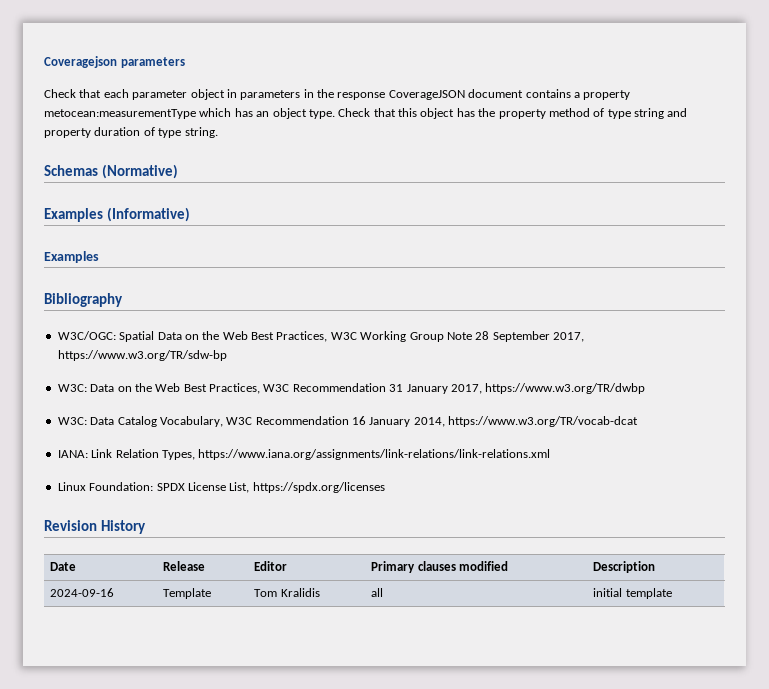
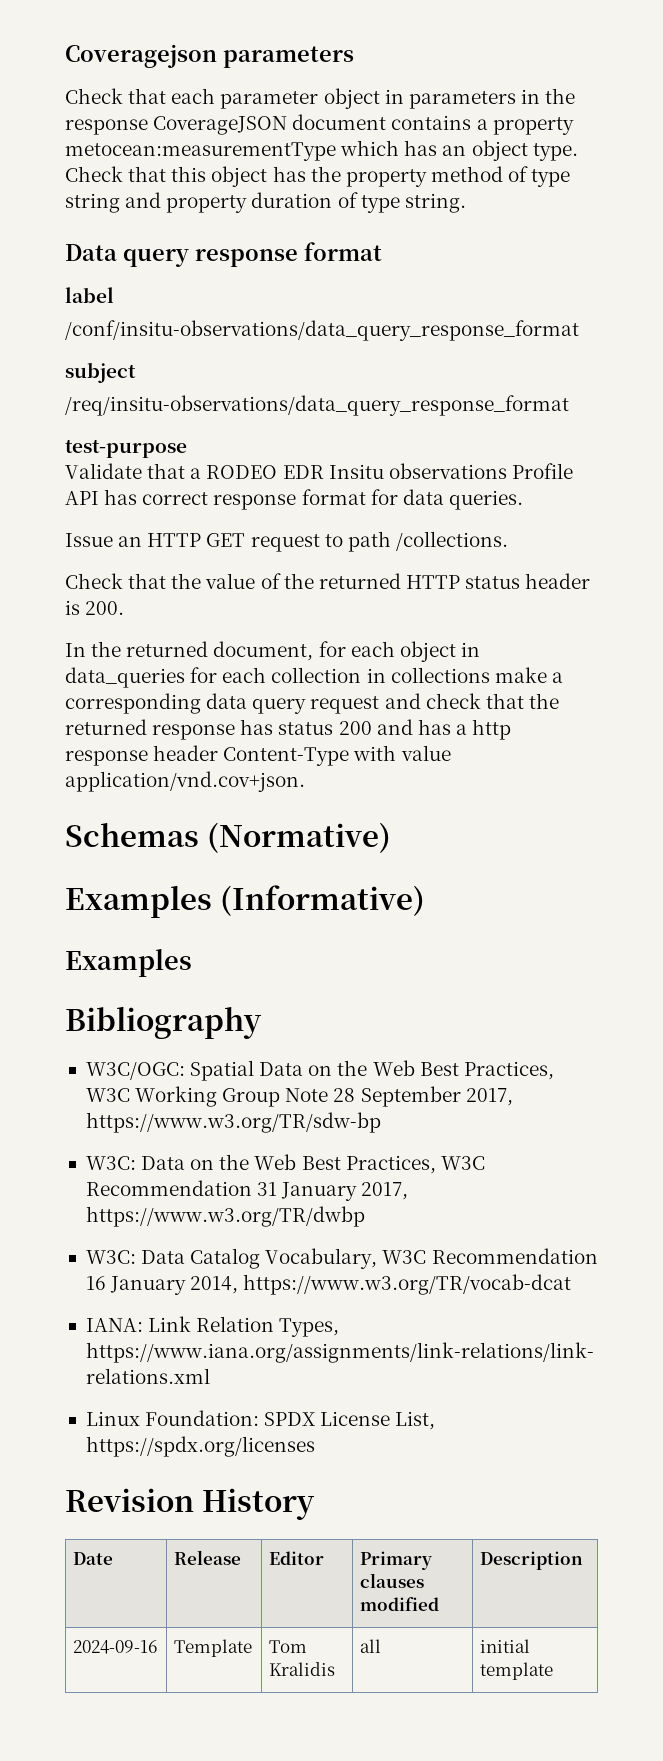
+ Data query response format
+ label
+ /conf/insitu-observations/data_query_response_format
+ subject
+ /req/insitu-observations/data_query_response_format
+ test-purpose
+ Validate that a RODEO EDR Insitu observations Profile API has correct response format for data queries.
+ Issue an HTTP GET request to path /collections.
+ Check that the value of the returned HTTP status header is 200.
+ In the returned document, for each object in data_queries for each collection in collections make a corresponding data query request and check that the returned response has status 200 and has a http response header Content-Type with value application/vnd.cov+json.

